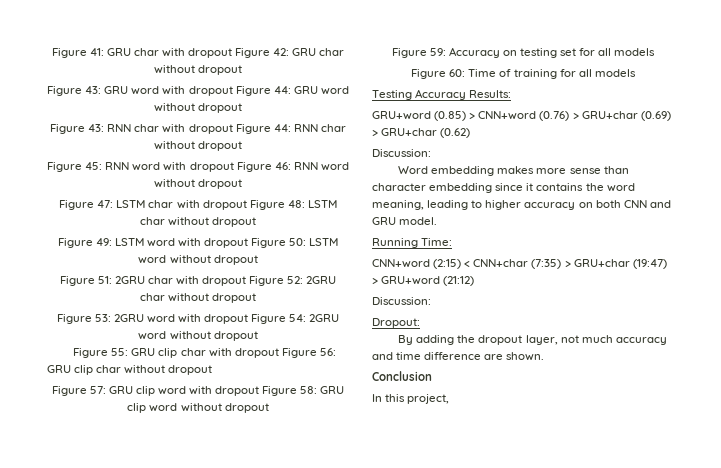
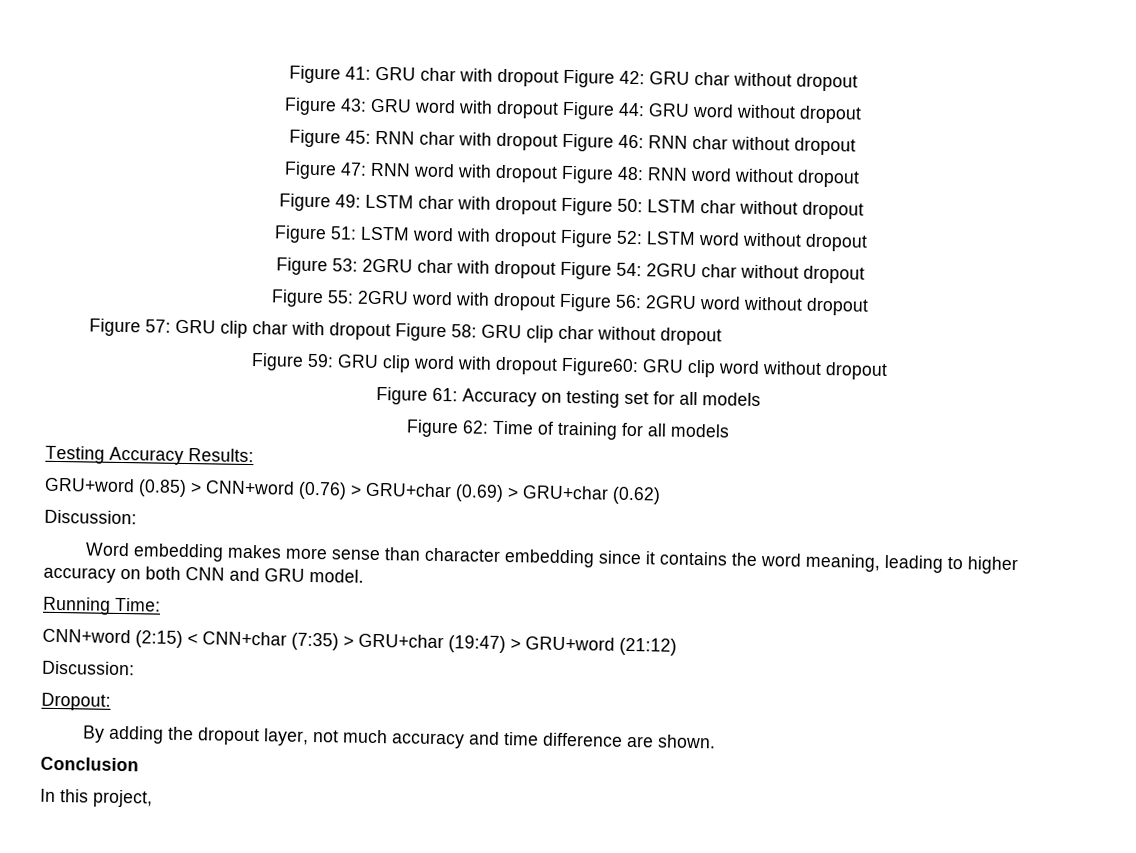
- Figure 43: RNN char with dropout Figure 44: RNN char without dropout
+ Figure 45: RNN char with dropout Figure 46: RNN char without dropout
- Figure 45: RNN word with dropout Figure 46: RNN word without dropout
+ Figure 47: RNN word with dropout Figure 48: RNN word without dropout
- Figure 47: LSTM char with dropout Figure 48: LSTM char without dropout
+ Figure 49: LSTM char with dropout Figure 50: LSTM char without dropout
- Figure 49: LSTM word with dropout Figure 50: LSTM word without dropout
+ Figure 51: LSTM word with dropout Figure 52: LSTM word without dropout
- Figure 51: 2GRU char with dropout Figure 52: 2GRU char without dropout
+ Figure 53: 2GRU char with dropout Figure 54: 2GRU char without dropout
- Figure 53: 2GRU word with dropout Figure 54: 2GRU word without dropout
+ Figure 55: 2GRU word with dropout Figure 56: 2GRU word without dropout
- Figure 55: GRU clip char with dropout Figure 56: GRU clip char without dropout
+ Figure 57: GRU clip char with dropout Figure 58: GRU clip char without dropout
- Figure 57: GRU clip word with dropout Figure 58: GRU clip word without dropout
+ Figure 59: GRU clip word with dropout Figure60: GRU clip word without dropout
- Figure 59: Accuracy on testing set for all models
+ Figure 61: Accuracy on testing set for all models
- Figure 60: Time of training for all models
+ Figure 62: Time of training for all models

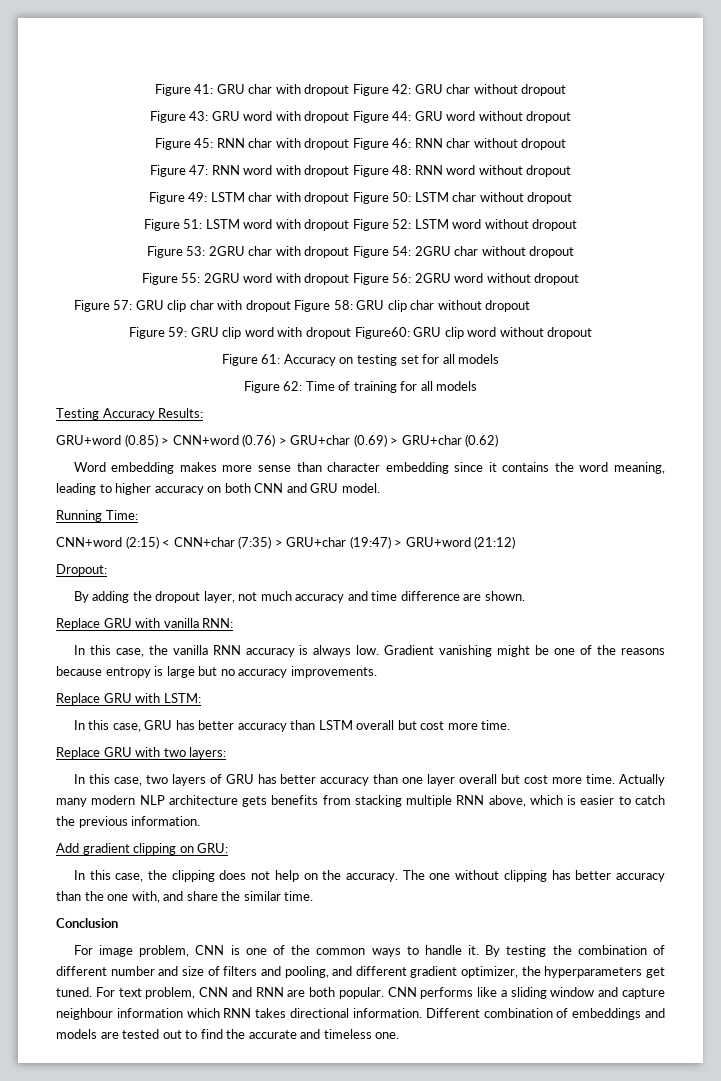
  GRU+word (0.85) > CNN+word (0.76) > GRU+char (0.69) > GRU+char (0.62)
- Discussion:
  CNN+word (2:15) < CNN+char (7:35) > GRU+char (19:47) > GRU+word (21:12)
- Discussion:
+ Replace GRU with vanilla RNN:
+ In this case, the vanilla RNN accuracy is always low. Gradient vanishing might be one of the reasons because entropy is large but no accuracy improvements.
+ Replace GRU with LSTM:
+ In this case, GRU has better accuracy than LSTM overall but cost more time.
+ Replace GRU with two layers:
+ In this case, two layers of GRU has better accuracy than one layer overall but cost more time. Actually many modern NLP architecture gets benefits from stacking multiple RNN above, which is easier to catch the previous information.
+ Add gradient clipping on GRU:
+ In this case, the clipping does not help on the accuracy. The one without clipping has better accuracy than the one with, and share the similar time.
  Conclusion
- In this project,
+ For image problem, CNN is one of the common ways to handle it. By testing the combination of different number and size of filters and pooling, and different gradient optimizer, the hyperparameters get tuned. For text problem, CNN and RNN are both popular. CNN performs like a sliding window and capture neighbour information which RNN takes directional information. Different combination of embeddings and models are tested out to find the accurate and timeless one.

